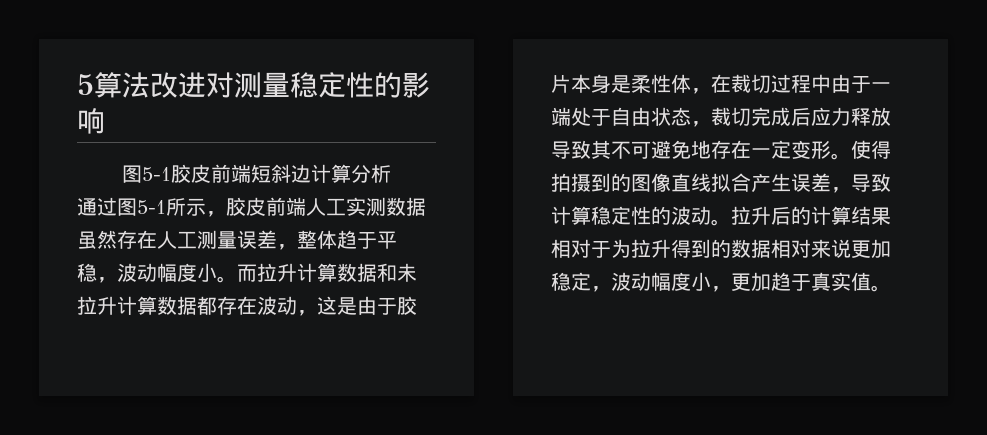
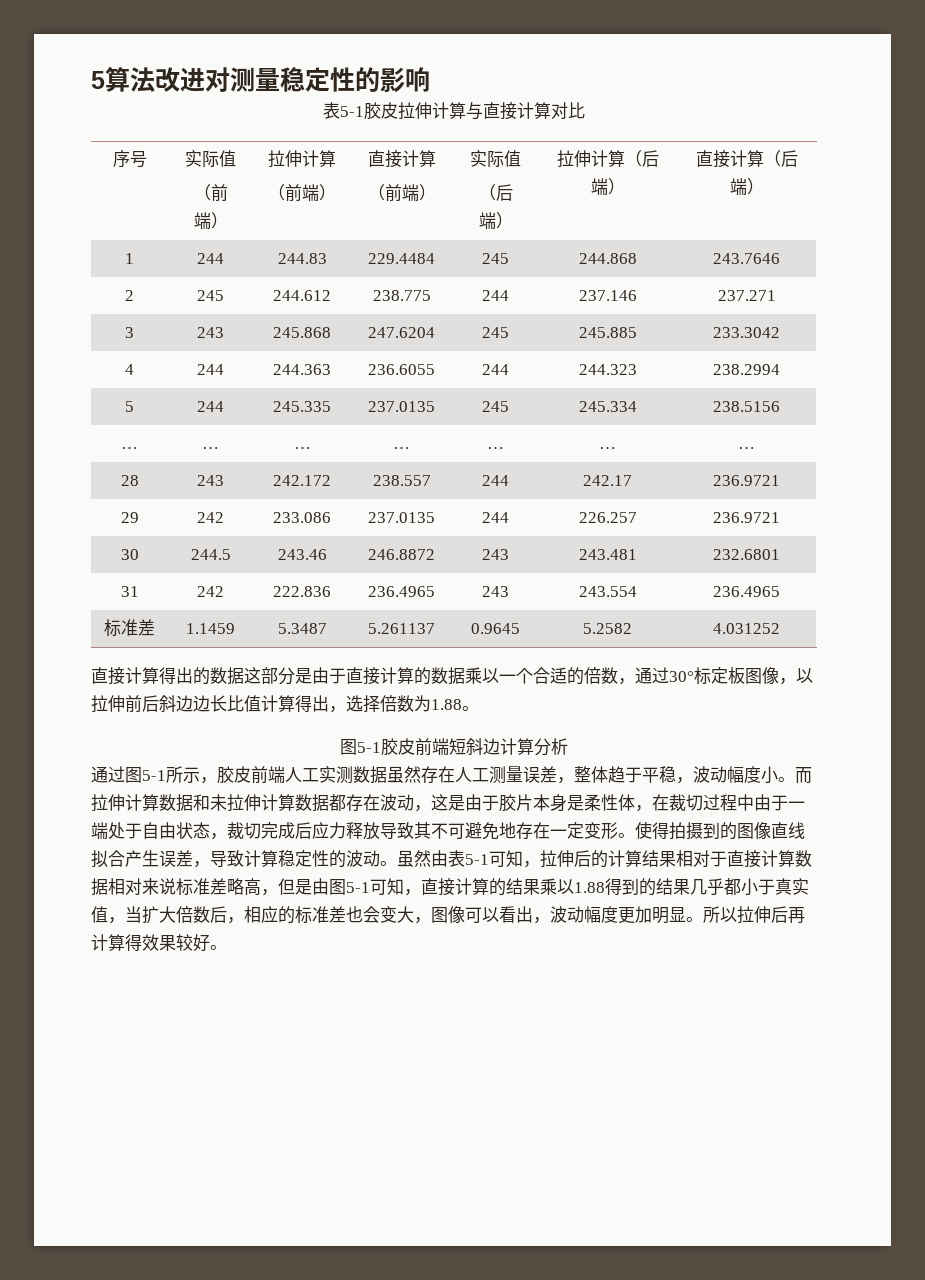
+ 表5-1胶皮拉伸计算与直接计算对比
+ 序号 | 实际值
+ （前端） | 拉伸计算
+ （前端） | 直接计算
+ （前端） | 实际值
+ （后端） | 拉伸计算（后端） | 直接计算（后端）
+ 1 | 244 | 244.83 | 229.4484 | 245 | 244.868 | 243.7646
+ 2 | 245 | 244.612 | 238.775 | 244 | 237.146 | 237.271
+ 3 | 243 | 245.868 | 247.6204 | 245 | 245.885 | 233.3042
+ 4 | 244 | 244.363 | 236.6055 | 244 | 244.323 | 238.2994
+ 5 | 244 | 245.335 | 237.0135 | 245 | 245.334 | 238.5156
+ … | … | … | … | … | … | …
+ 28 | 243 | 242.172 | 238.557 | 244 | 242.17 | 236.9721
+ 29 | 242 | 233.086 | 237.0135 | 244 | 226.257 | 236.9721
+ 30 | 244.5 | 243.46 | 246.8872 | 243 | 243.481 | 232.6801
+ 31 | 242 | 222.836 | 236.4965 | 243 | 243.554 | 236.4965
+ 标准差 | 1.1459 | 5.3487 | 5.261137 | 0.9645 | 5.2582 | 4.031252
+ 直接计算得出的数据这部分是由于直接计算的数据乘以一个合适的倍数，通过30°标定板图像，以拉伸前后斜边边长比值计算得出，选择倍数为1.88。
- 而拉升计算数据和未拉升计算数据都存在波动，这是由于胶片本身是柔性体，在裁切过程中由于一端处于自由状态，裁切完成后应力释放导致其不可避免地存在一定变形。
+ 而拉伸计算数据和未拉伸计算数据都存在波动，这是由于胶片本身是柔性体，在裁切过程中由于一端处于自由状态，裁切完成后应力释放导致其不可避免地存在一定变形。
- 拉升后的计算结果相对于为拉升得到的数据相对来说更加稳定，波动幅度小，更加趋于真实值。
+ 虽然由表5-1可知，拉伸后的计算结果相对于直接计算数据相对来说标准差略高，但是由图5-1可知，直接计算的结果乘以1.88得到的结果几乎都小于真实值，当扩大倍数后，相应的标准差也会变大，图像可以看出，波动幅度更加明显。所以拉伸后再计算得效果较好。

